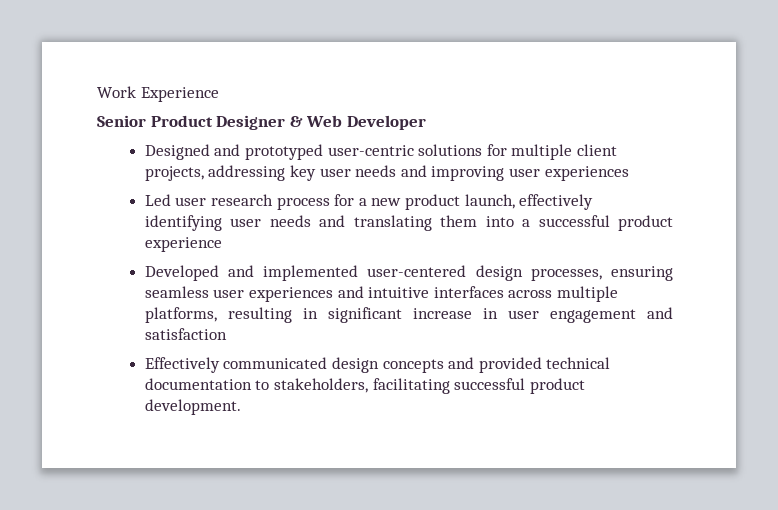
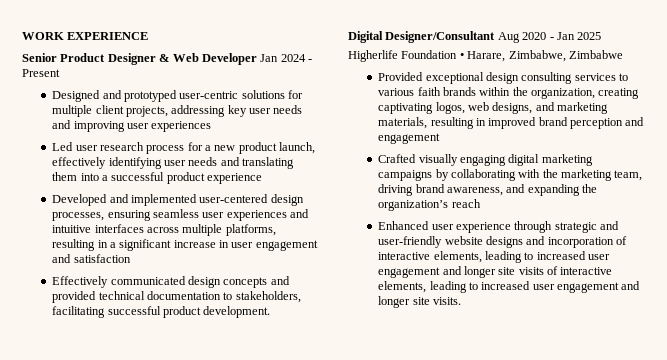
- Work Experience
+ WORK EXPERIENCE
- Senior Product Designer & Web Developer
+ Senior Product Designer & Web Developer Jan 2024 - Present
- Developed and implemented user-centered design processes, ensuring seamless user experiences and intuitive interfaces across multiple platforms, resulting in significant increase in user engagement and satisfaction
+ Developed and implemented user-centered design processes, ensuring seamless user experiences and intuitive interfaces across multiple platforms, resulting in a significant increase in user engagement and satisfaction
+ Digital Designer/Consultant Aug 2020 - Jan 2025
+ Higherlife Foundation • Harare, Zimbabwe, Zimbabwe
+ Provided exceptional design consulting services to various faith brands within the organization, creating captivating logos, web designs, and marketing materials, resulting in improved brand perception and engagement
+ Crafted visually engaging digital marketing campaigns by collaborating with the marketing team, driving brand awareness, and expanding the organization’s reach
+ Enhanced user experience through strategic and user-friendly website designs and incorporation of interactive elements, leading to increased user engagement and longer site visits of interactive elements, leading to increased user engagement and longer site visits.

